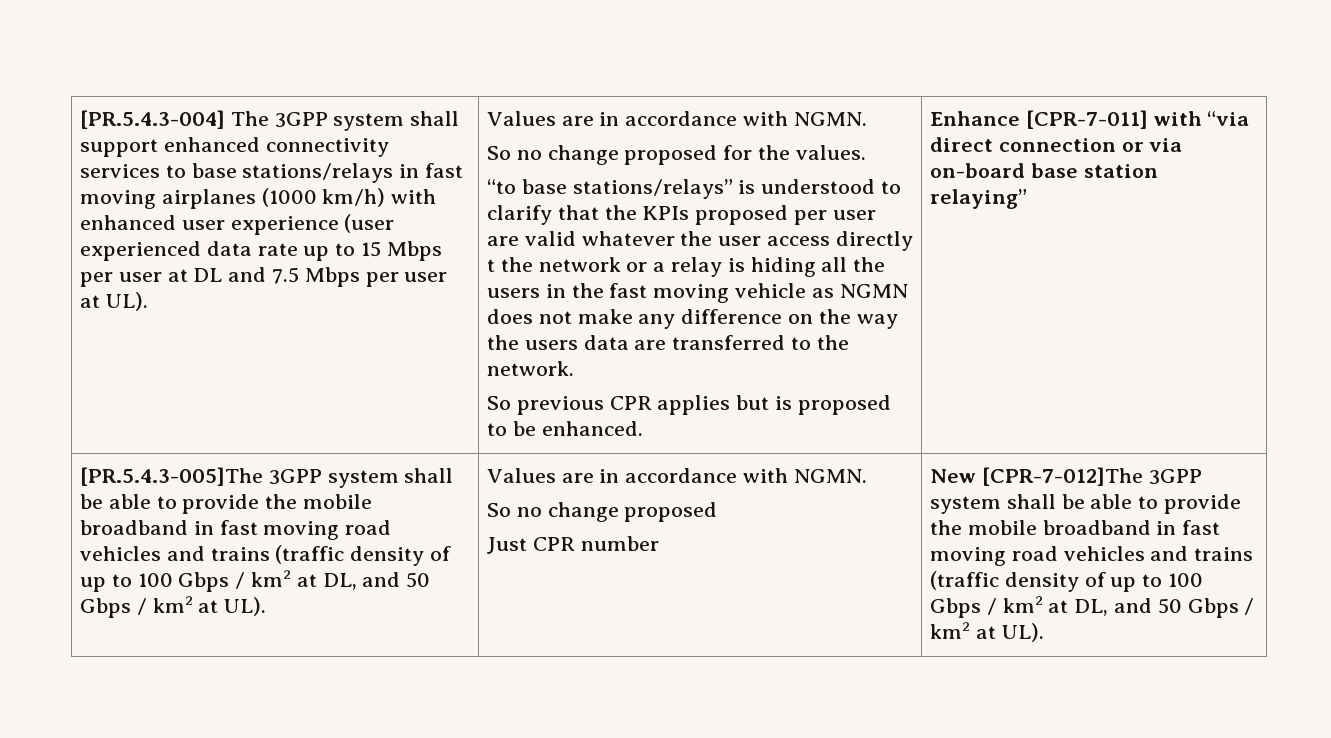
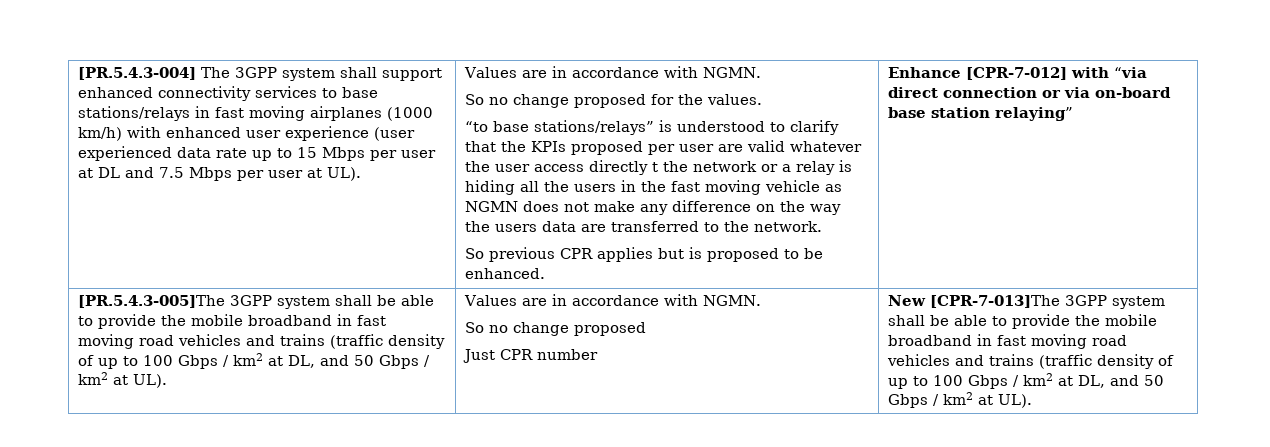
- Enhance [CPR-7-011] with “via direct connection or via on-board base station relaying”
+ Enhance [CPR-7-012] with “via direct connection or via on-board base station relaying”
- New [CPR-7-012]The 3GPP system shall be able to provide the mobile broadband in fast moving road vehicles and trains (traffic density of up to 100 Gbps / km2 at DL, and 50 Gbps / km2 at UL).
+ New [CPR-7-013]The 3GPP system shall be able to provide the mobile broadband in fast moving road vehicles and trains (traffic density of up to 100 Gbps / km2 at DL, and 50 Gbps / km2 at UL).

